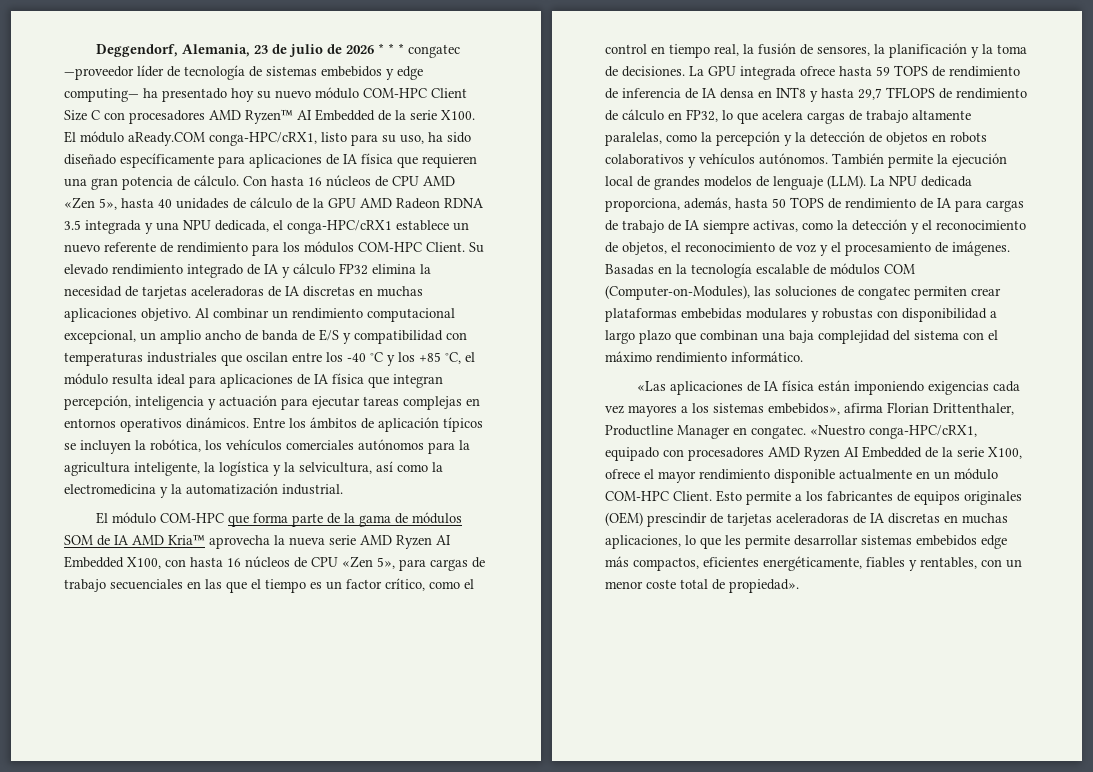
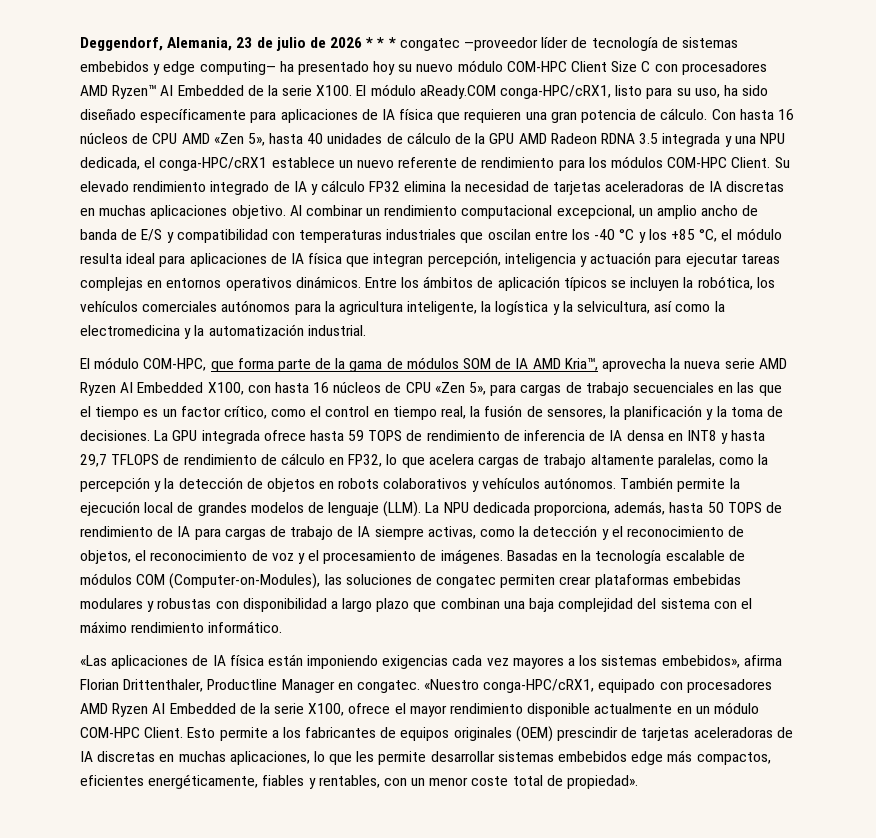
- El módulo COM-HPC que forma parte de la gama de módulos SOM de IA AMD Kria™ aprovecha la nueva serie AMD Ryzen AI Embedded X100, con hasta 16 núcleos de CPU «Zen 5», para cargas de trabajo secuenciales en las que el tiempo es un factor crítico, como el control en tiempo real, la fusión de sensores, la planificación y la toma de decisiones.
+ El módulo COM-HPC, que forma parte de la gama de módulos SOM de IA AMD Kria™, aprovecha la nueva serie AMD Ryzen AI Embedded X100, con hasta 16 núcleos de CPU «Zen 5», para cargas de trabajo secuenciales en las que el tiempo es un factor crítico, como el control en tiempo real, la fusión de sensores, la planificación y la toma de decisiones.

